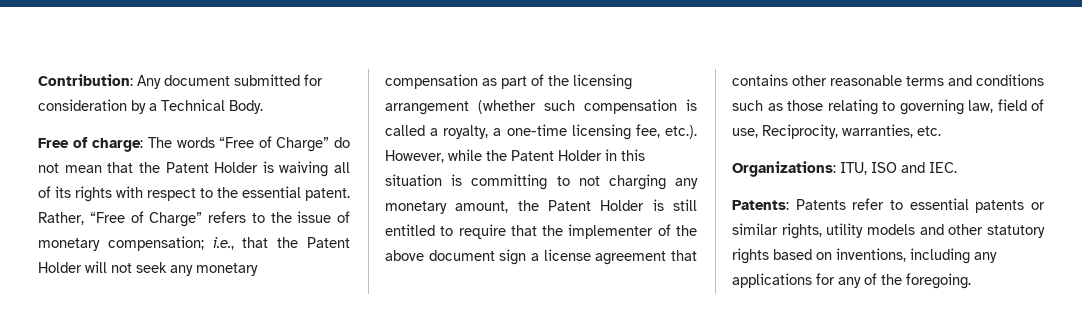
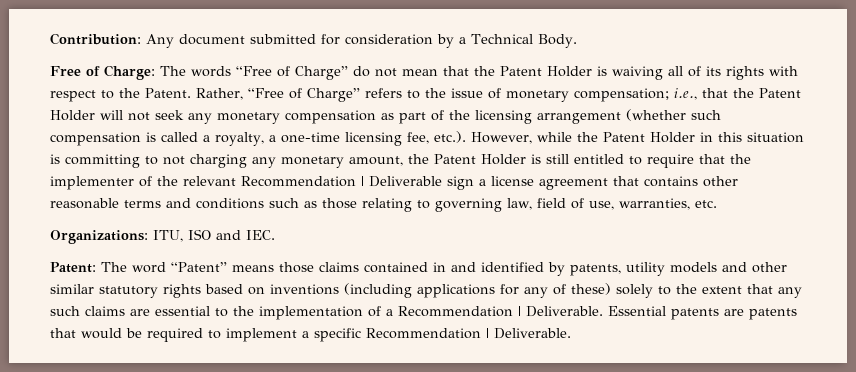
- Free of charge: The words “Free of Charge” do not mean that the Patent Holder is waiving all of its rights with respect to the essential patent.
+ Free of Charge: The words “Free of Charge” do not mean that the Patent Holder is waiving all of its rights with respect to the Patent.
- i.e., that the Patent Holder will not seek any monetary compensation as part of the licensing arrangement (whether such compensation is called a royalty, a one-time licensing fee, etc.). However, while the Patent Holder in this situation is committing to not charging any monetary amount, the Patent Holder is still entitled to require that the implementer of the above document sign a license agreement that contains other reasonable terms and conditions such as those relating to governing law, field of use, Reciprocity, warranties, etc.
+ i.e., that the Patent Holder will not seek any monetary compensation as part of the licensing arrangement (whether such compensation is called a royalty, a one-time licensing fee, etc.). However, while the Patent Holder in this situation is committing to not charging any monetary amount, the Patent Holder is still entitled to require that the implementer of the relevant Recommendation | Deliverable sign a license agreement that contains other reasonable terms and conditions such as those relating to governing law, field of use, warranties, etc.
- Patents: Patents refer to essential patents or similar rights, utility models and other statutory rights based on inventions, including any applications for any of the foregoing.
+ Patent: The word “Patent” means those claims contained in and identified by patents, utility models and other similar statutory rights based on inventions (including applications for any of these) solely to the extent that any such claims are essential to the implementation of a Recommendation | Deliverable. Essential patents are patents that would be required to implement a specific Recommendation | Deliverable.

